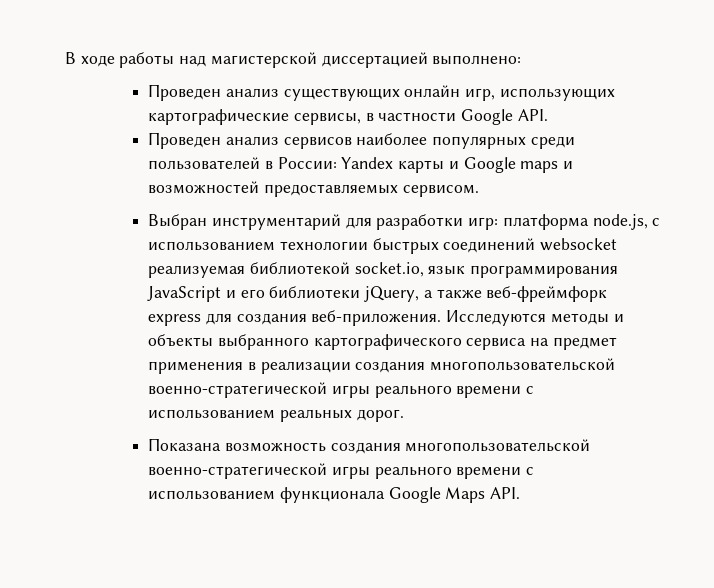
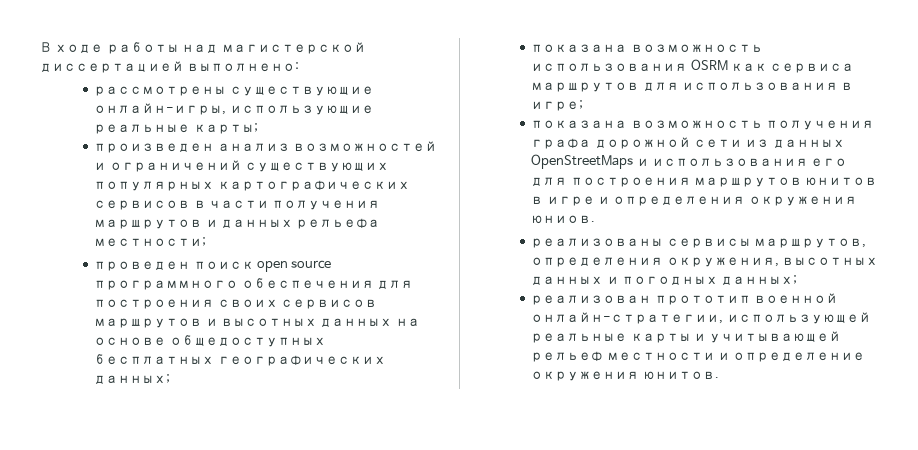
- Проведен анализ существующих онлайн игр, использующих картографические сервисы, в частности Google API.
- Проведен анализ сервисов наиболее популярных среди пользователей в России: Yandex карты и Google maps и возможностей предоставляемых сервисом.
- Выбран инструментарий для разработки игр: платформа node.js, с использованием технологии быстрых соединений websocket реализуемая библиотекой socket.io, язык программирования JavaScript и его библиотеки jQuery, а также веб-фреймфорк express для создания веб-приложения. Исследуются методы и объекты выбранного картографического сервиса на предмет применения в реализации создания многопользовательской военно-стратегической игры реального времени с использованием реальных дорог.
- Показана возможность создания многопользовательской военно-стратегической игры реального времени с использованием функционала Google Maps API.
+ рассмотрены существующие онлайн-игры, использующие реальные карты;
+ произведен анализ возможностей и ограничений существующих популярных картографических сервисов в части получения маршрутов и данных рельефа местности;
+ проведен поиск open source программного обеспечения для построения своих сервисов маршрутов и высотных данных на основе общедоступных бесплатных географических данных;
+ показана возможность использования OSRM как сервиса маршрутов для использования в игре;
+ показана возможность получения графа дорожной сети из данных OpenStreetMaps и использования его для построения маршрутов юнитов в игре и определения окружения юниов.
+ реализованы сервисы маршрутов, определения окружения, высотных данных и погодных данных;
+ реализован прототип военной онлайн-стратегии, использующей реальные карты и учитывающей рельеф местности и определение окружения юнитов.

